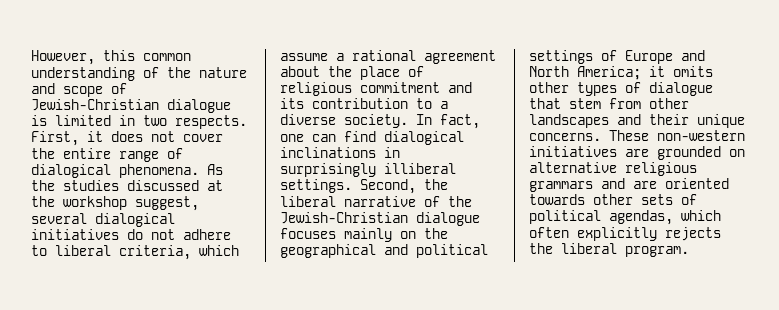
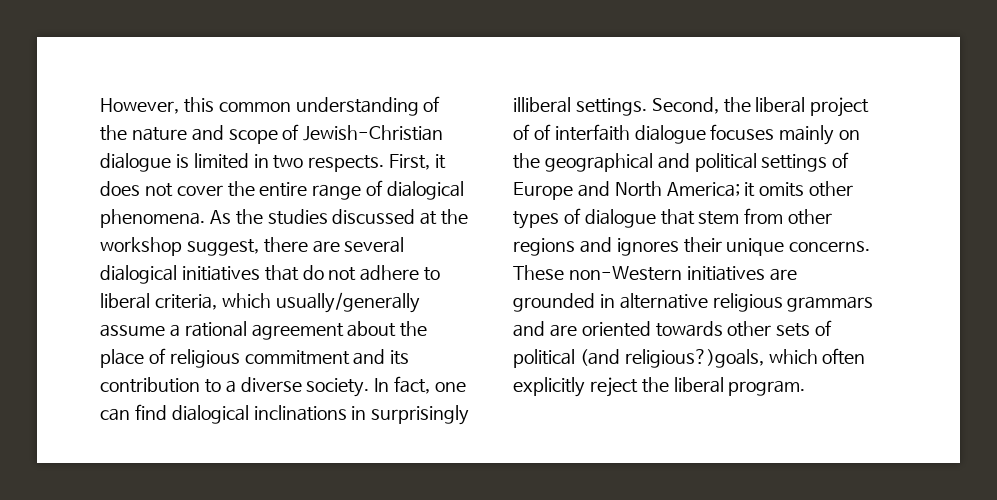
- As the studies discussed at the workshop suggest, several dialogical initiatives do not adhere to liberal criteria, which assume a rational agreement about the place of religious commitment and its contribution to a diverse society.
+ As the studies discussed at the workshop suggest, there are several dialogical initiatives that do not adhere to liberal criteria, which usually/generally assume a rational agreement about the place of religious commitment and its contribution to a diverse society.
- Second, the liberal narrative of the Jewish-Christian dialogue focuses mainly on the geographical and political settings of Europe and North America; it omits other types of dialogue that stem from other landscapes and their unique concerns.
+ Second, the liberal project of of interfaith dialogue focuses mainly on the geographical and political settings of Europe and North America; it omits other types of dialogue that stem from other regions and ignores their unique concerns.
- These non-western initiatives are grounded on alternative religious grammars and are oriented towards other sets of political agendas, which often explicitly rejects the liberal program.
+ These non-Western initiatives are grounded in alternative religious grammars and are oriented towards other sets of political (and religious?)goals, which often explicitly reject the liberal program.

